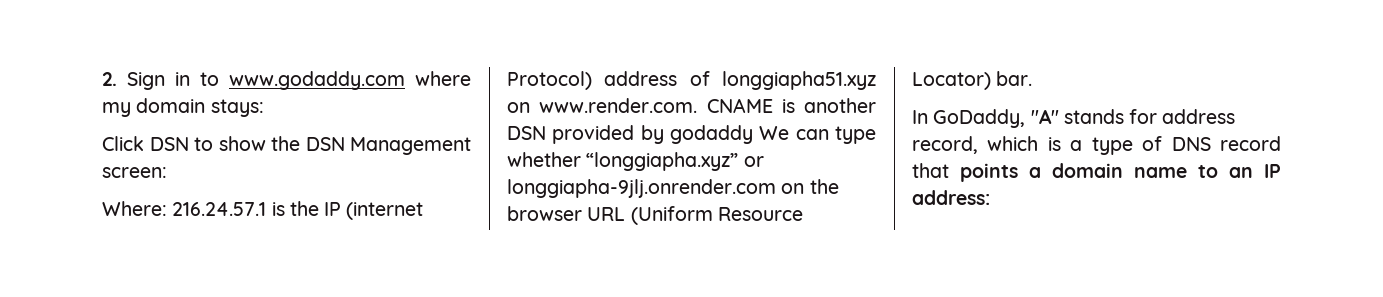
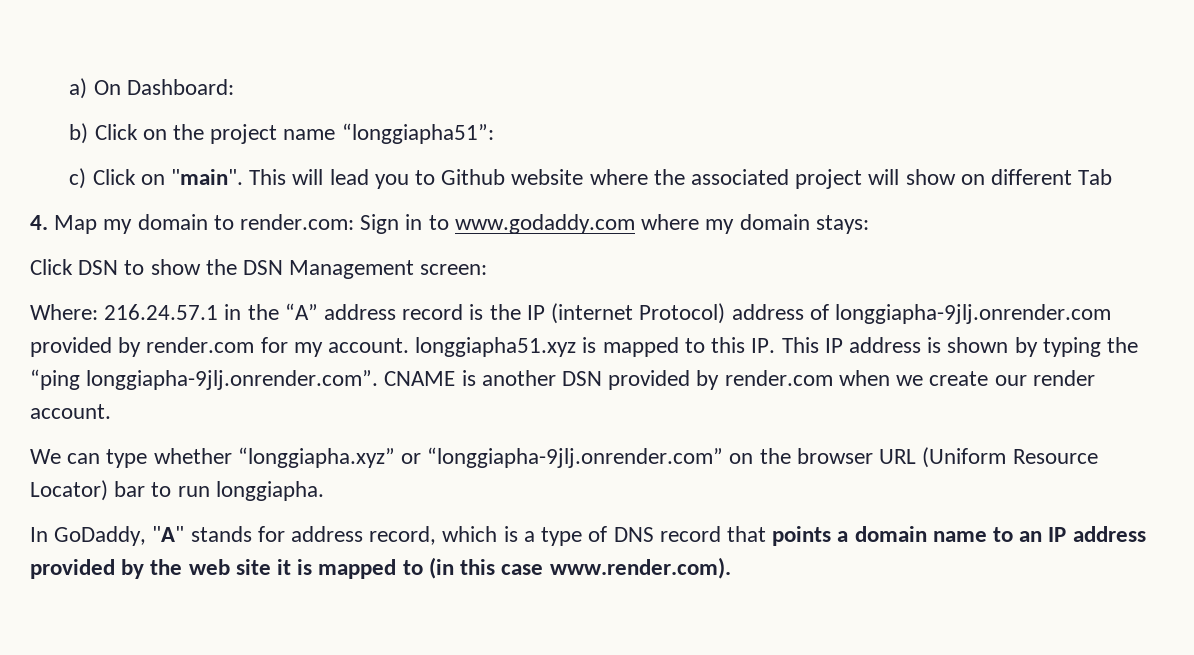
- 2. Sign in to www.godaddy.com where my domain stays:
+ a) On Dashboard:
+ b) Click on the project name “longgiapha51”:
+ c) Click on "main". This will lead you to Github website where the associated project will show on different Tab
+ 4. Map my domain to render.com: Sign in to www.godaddy.com where my domain stays:
- Where: 216.24.57.1 is the IP (internet Protocol) address of longgiapha51.xyz on www.render.com. CNAME is another DSN provided by godaddy We can type whether “longgiapha.xyz” or longgiapha-9jlj.onrender.com on the browser URL (Uniform Resource Locator) bar.
+ Where: 216.24.57.1 in the “A” address record is the IP (internet Protocol) address of longgiapha-9jlj.onrender.com provided by render.com for my account. longgiapha51.xyz is mapped to this IP. This IP address is shown by typing the “ping longgiapha-9jlj.onrender.com”. CNAME is another DSN provided by render.com when we create our render account.
+ We can type whether “longgiapha.xyz” or “longgiapha-9jlj.onrender.com” on the browser URL (Uniform Resource Locator) bar to run longgiapha.
- In GoDaddy, "A" stands for address record, which is a type of DNS record that points a domain name to an IP address:
+ In GoDaddy, "A" stands for address record, which is a type of DNS record that points a domain name to an IP address provided by the web site it is mapped to (in this case www.render.com).

